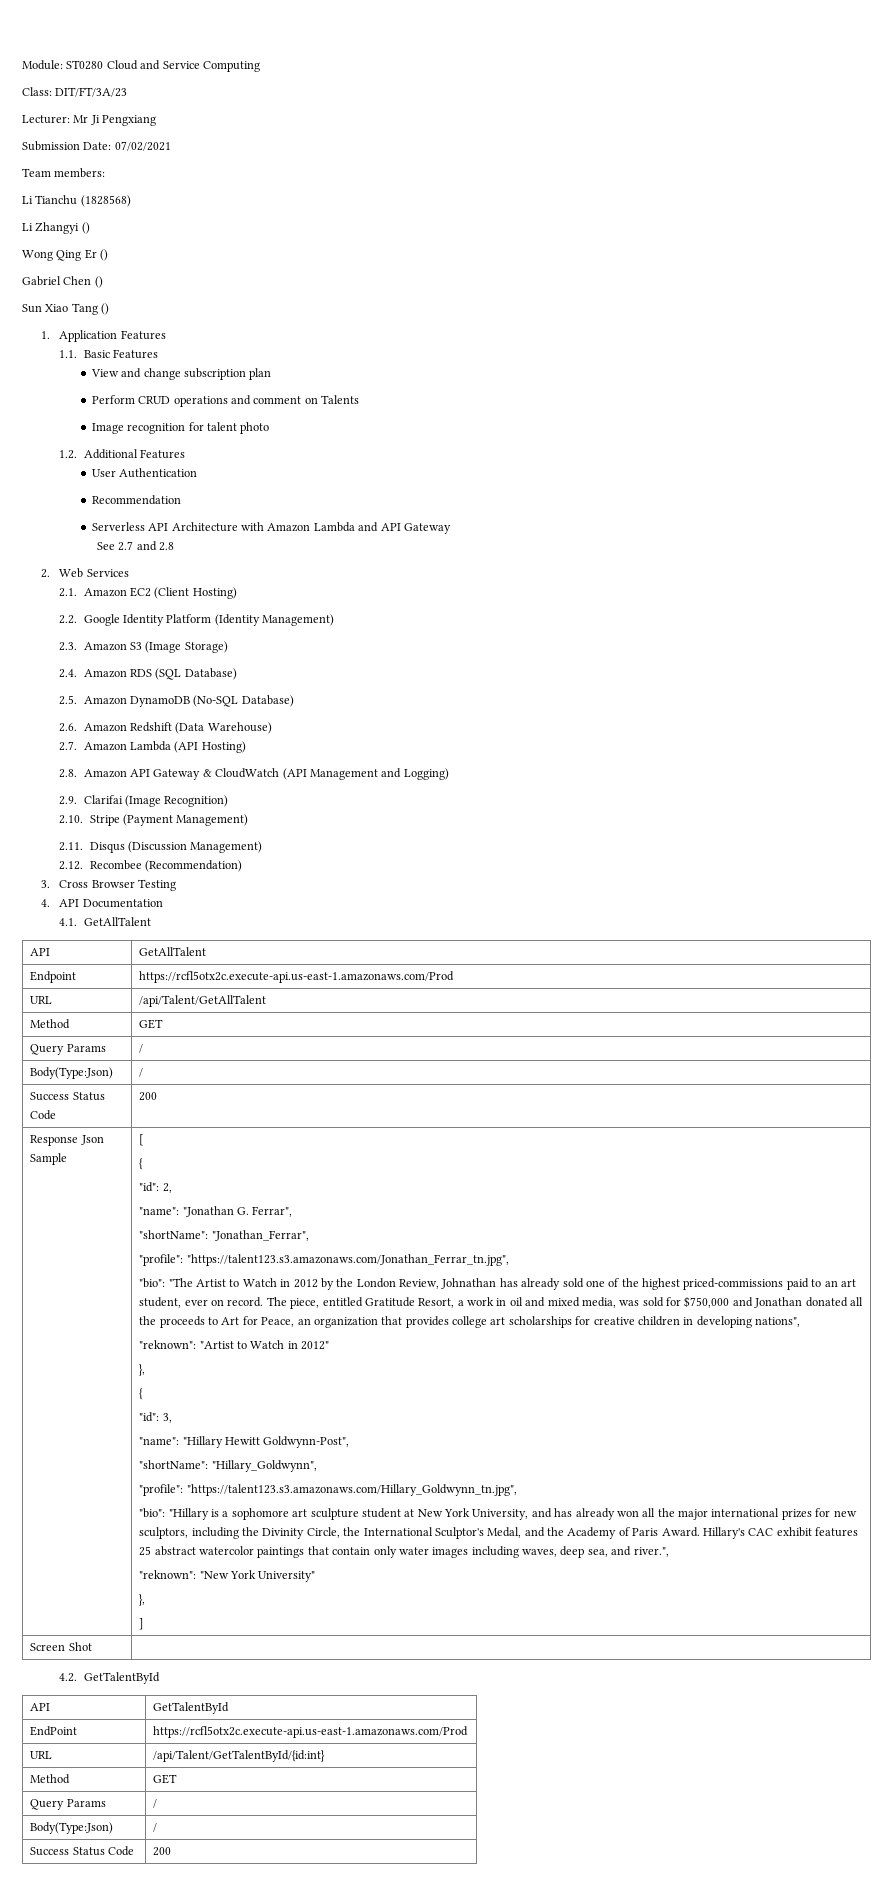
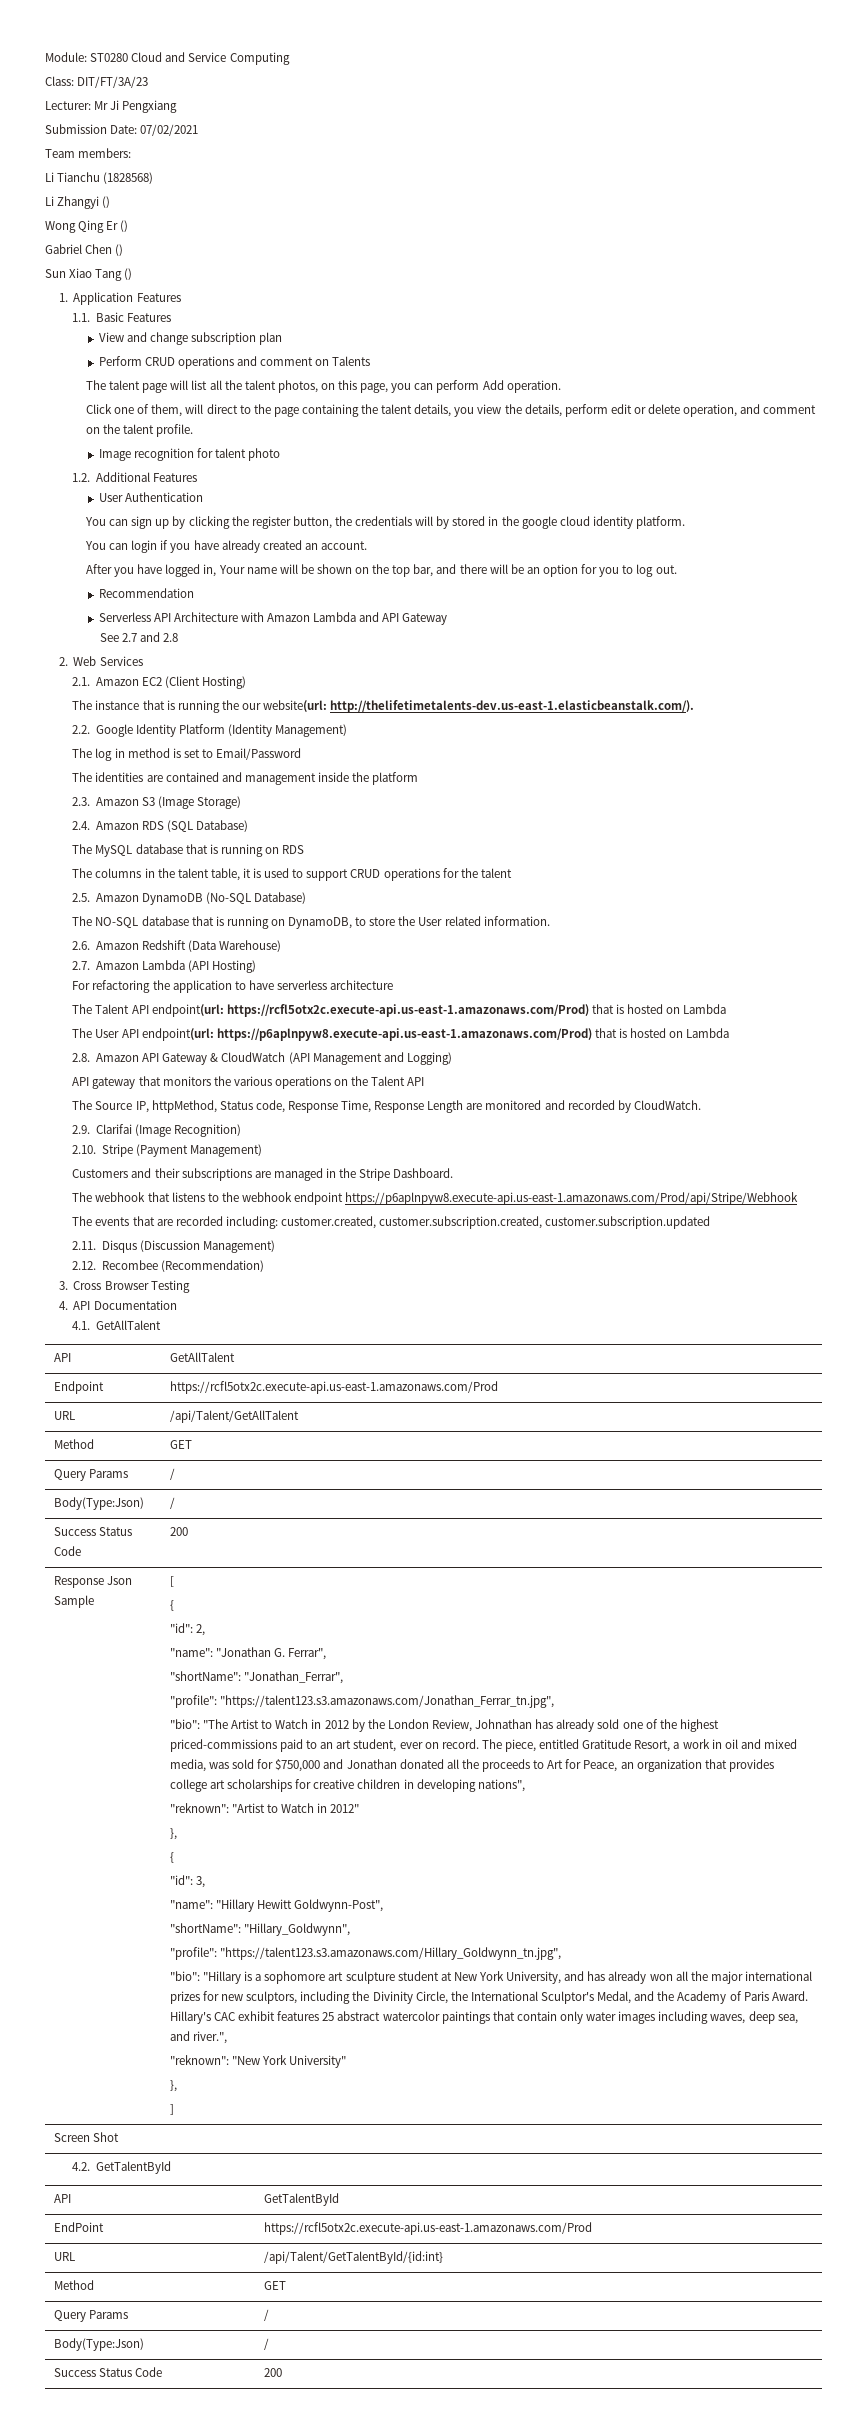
+ The talent page will list all the talent photos, on this page, you can perform Add operation.
+ Click one of them, will direct to the page containing the talent details, you view the details, perform edit or delete operation, and comment on the talent profile.
+ You can sign up by clicking the register button, the credentials will by stored in the google cloud identity platform.
+ You can login if you have already created an account.
+ After you have logged in, Your name will be shown on the top bar, and there will be an option for you to log out.
+ The instance that is running the our website(url: http://thelifetimetalents-dev.us-east-1.elasticbeanstalk.com/).
+ The log in method is set to Email/Password
+ The identities are contained and management inside the platform
+ The MySQL database that is running on RDS
+ The columns in the talent table, it is used to support CRUD operations for the talent
+ The NO-SQL database that is running on DynamoDB, to store the User related information.
+ For refactoring the application to have serverless architecture
+ The Talent API endpoint(url: https://rcfl5otx2c.execute-api.us-east-1.amazonaws.com/Prod) that is hosted on Lambda
+ The User API endpoint(url: https://p6aplnpyw8.execute-api.us-east-1.amazonaws.com/Prod) that is hosted on Lambda
+ API gateway that monitors the various operations on the Talent API
+ The Source IP, httpMethod, Status code, Response Time, Response Length are monitored and recorded by CloudWatch.
+ Customers and their subscriptions are managed in the Stripe Dashboard.
+ The webhook that listens to the webhook endpoint https://p6aplnpyw8.execute-api.us-east-1.amazonaws.com/Prod/api/Stripe/Webhook
+ The events that are recorded including: customer.created, customer.subscription.created, customer.subscription.updated

